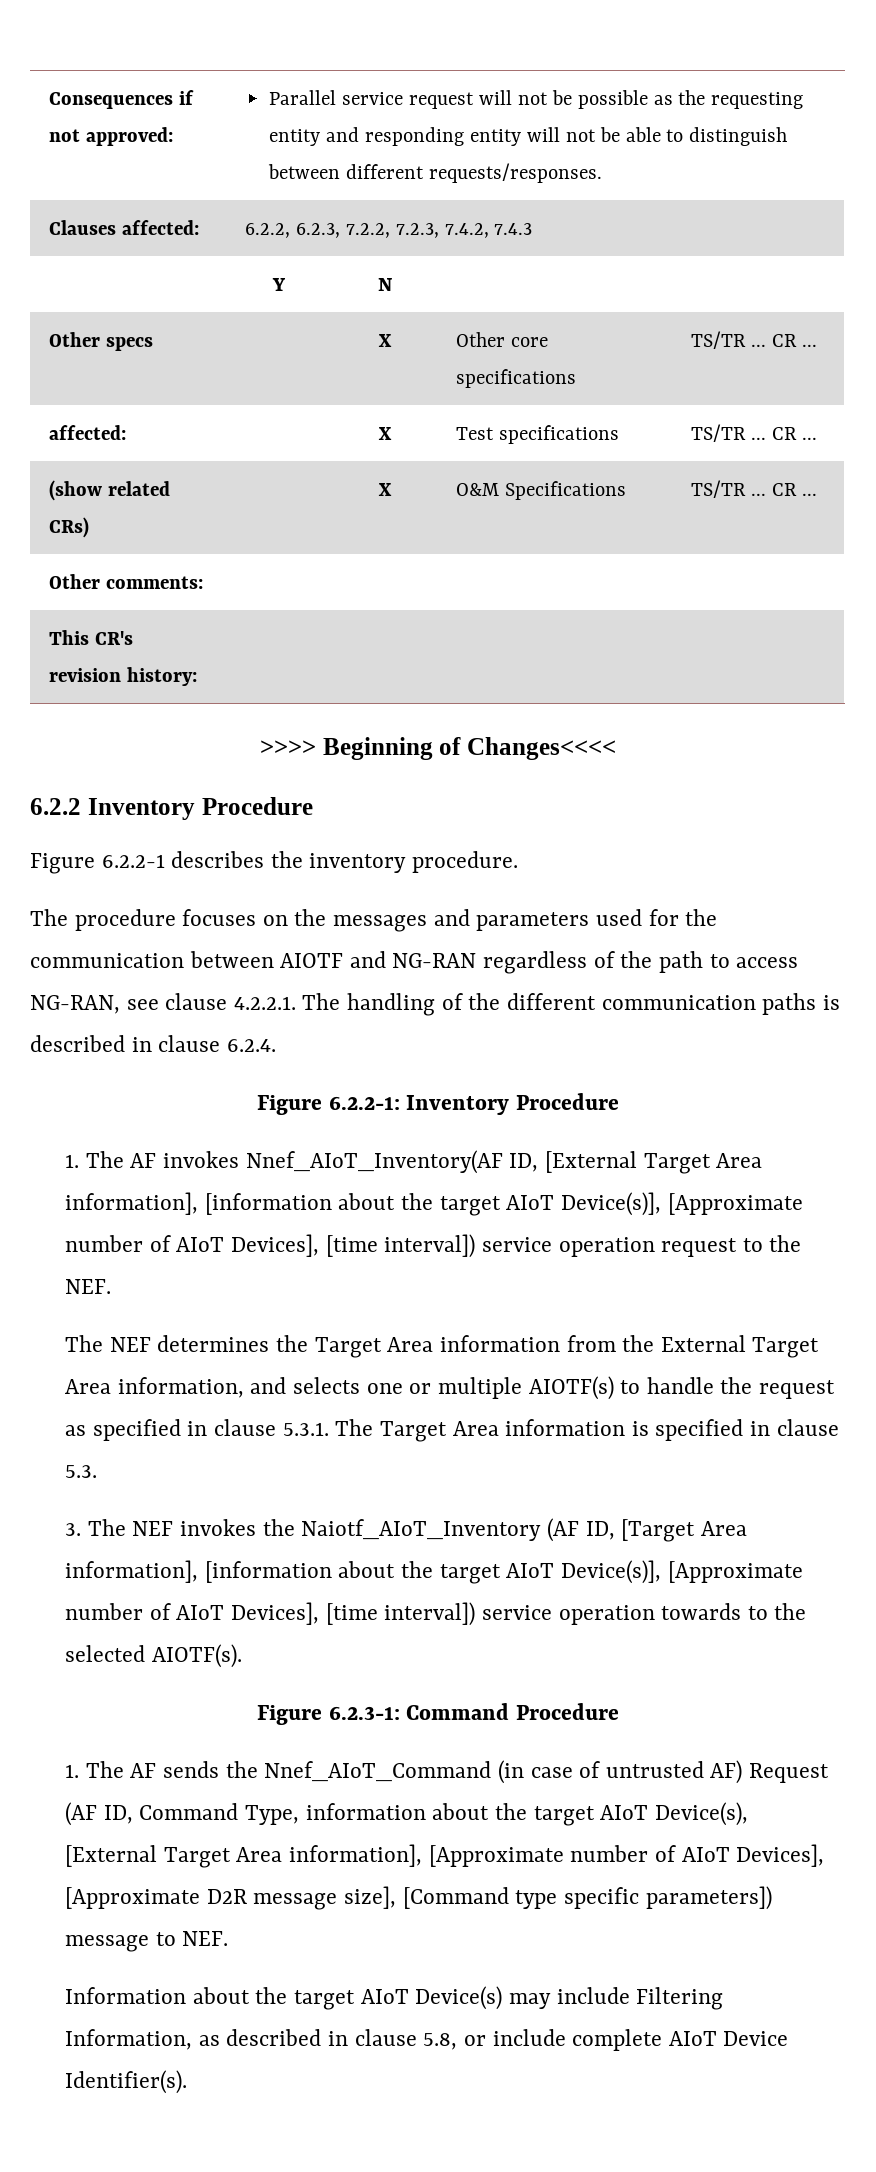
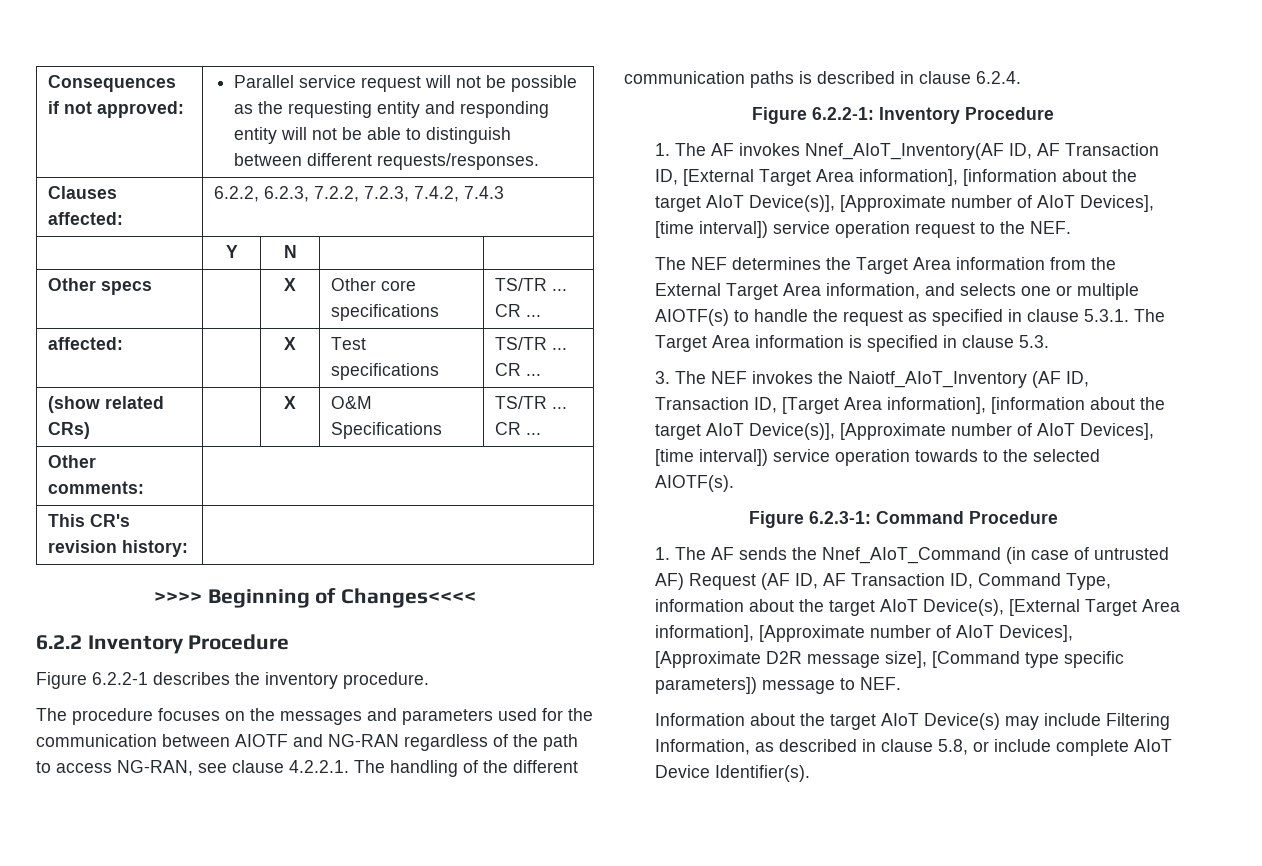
- 1. The AF invokes Nnef_AIoT_Inventory(AF ID, [External Target Area information], [information about the target AIoT Device(s)], [Approximate number of AIoT Devices], [time interval]) service operation request to the NEF.
+ 1. The AF invokes Nnef_AIoT_Inventory(AF ID, AF Transaction ID, [External Target Area information], [information about the target AIoT Device(s)], [Approximate number of AIoT Devices], [time interval]) service operation request to the NEF.
- 3. The NEF invokes the Naiotf_AIoT_Inventory (AF ID, [Target Area information], [information about the target AIoT Device(s)], [Approximate number of AIoT Devices], [time interval]) service operation towards to the selected AIOTF(s).
+ 3. The NEF invokes the Naiotf_AIoT_Inventory (AF ID, Transaction ID, [Target Area information], [information about the target AIoT Device(s)], [Approximate number of AIoT Devices], [time interval]) service operation towards to the selected AIOTF(s).
- 1. The AF sends the Nnef_AIoT_Command (in case of untrusted AF) Request (AF ID, Command Type, information about the target AIoT Device(s), [External Target Area information], [Approximate number of AIoT Devices], [Approximate D2R message size], [Command type specific parameters]) message to NEF.
+ 1. The AF sends the Nnef_AIoT_Command (in case of untrusted AF) Request (AF ID, AF Transaction ID, Command Type, information about the target AIoT Device(s), [External Target Area information], [Approximate number of AIoT Devices], [Approximate D2R message size], [Command type specific parameters]) message to NEF.

